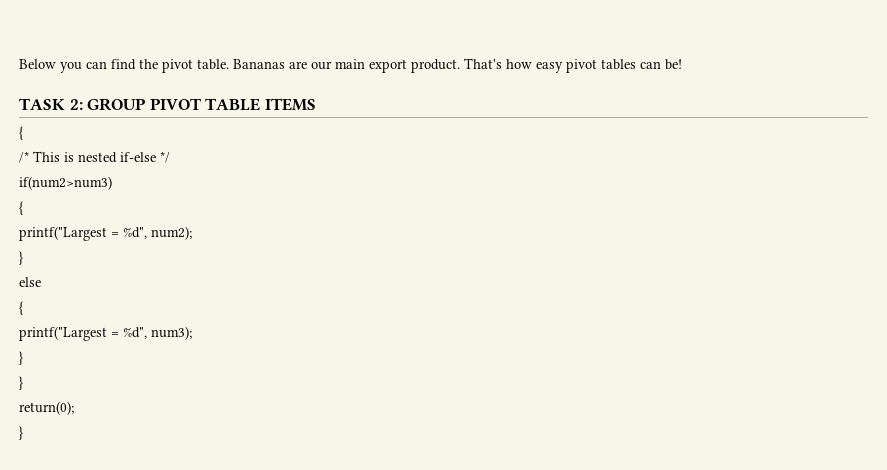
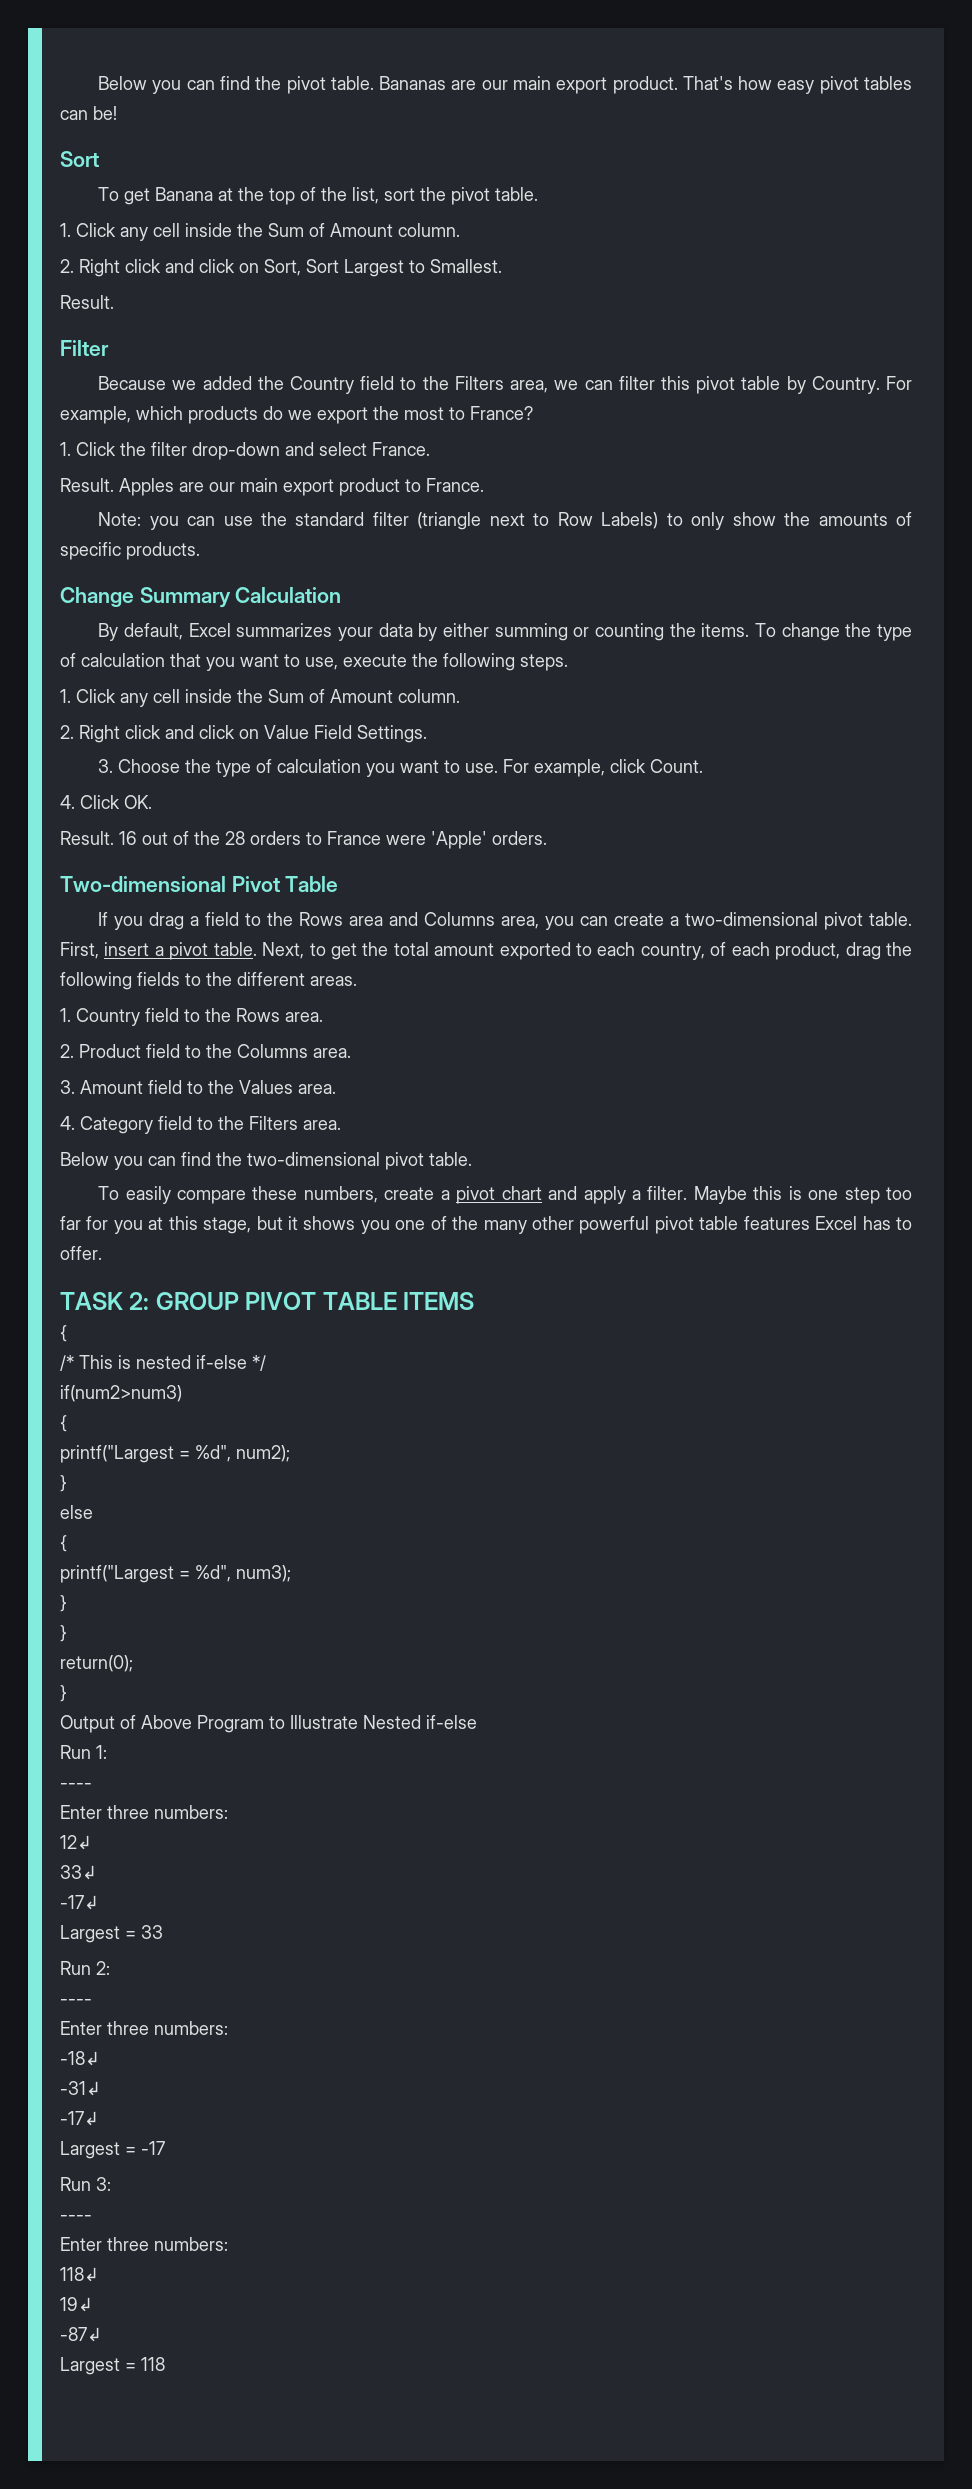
  That's how easy pivot tables can be!
+ Sort
+ To get Banana at the top of the list, sort the pivot table.
+ 1. Click any cell inside the Sum of Amount column.
+ 2. Right click and click on Sort, Sort Largest to Smallest.
+ Result.
+ Filter
+ Because we added the Country field to the Filters area, we can filter this pivot table by Country. For example, which products do we export the most to France?
+ 1. Click the filter drop-down and select France.
+ Result. Apples are our main export product to France.
+ Note: you can use the standard filter (triangle next to Row Labels) to only show the amounts of specific products.
+ Change Summary Calculation
+ By default, Excel summarizes your data by either summing or counting the items. To change the type of calculation that you want to use, execute the following steps.
+ 1. Click any cell inside the Sum of Amount column.
+ 2. Right click and click on Value Field Settings.
+ 3. Choose the type of calculation you want to use. For example, click Count.
+ 4. Click OK.
+ Result. 16 out of the 28 orders to France were 'Apple' orders.
+ Two-dimensional Pivot Table
+ If you drag a field to the Rows area and Columns area, you can create a two-dimensional pivot table. First, insert a pivot table. Next, to get the total amount exported to each country, of each product, drag the following fields to the different areas.
+ 1. Country field to the Rows area.
+ 2. Product field to the Columns area.
+ 3. Amount field to the Values area.
+ 4. Category field to the Filters area.
+ Below you can find the two-dimensional pivot table.
+ To easily compare these numbers, create a pivot chart and apply a filter. Maybe this is one step too far for you at this stage, but it shows you one of the many other powerful pivot table features Excel has to offer.
+ Output of Above Program to Illustrate Nested if-else
+ Run 1:
+ ----
+ Enter three numbers:
+ 12↲
+ 33↲
+ -17↲
+ Largest = 33
+ Run 2:
+ ----
+ Enter three numbers:
+ -18↲
+ -31↲
+ -17↲
+ Largest = -17
+ Run 3:
+ ----
+ Enter three numbers:
+ 118↲
+ 19↲
+ -87↲
+ Largest = 118

